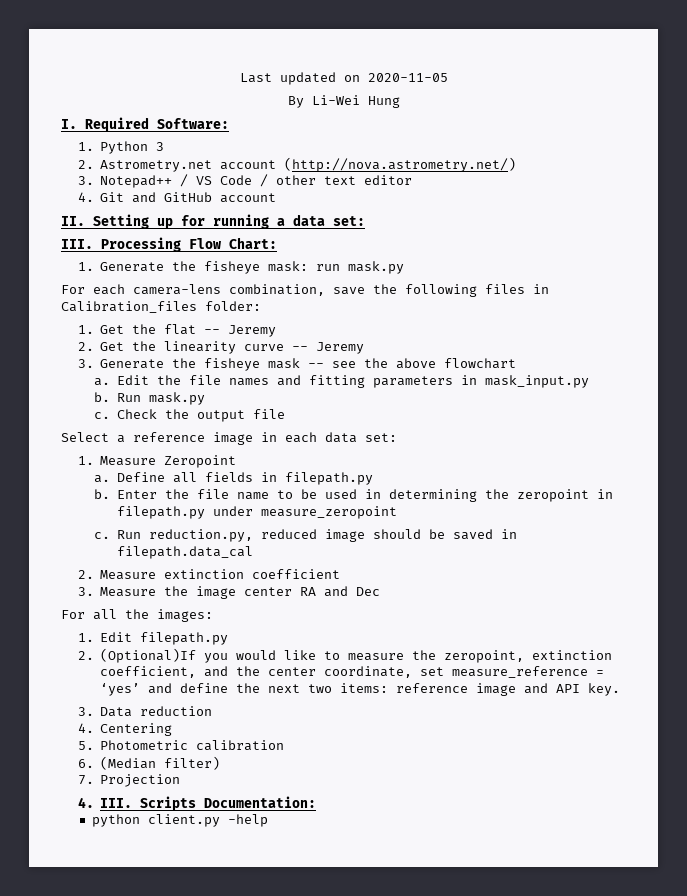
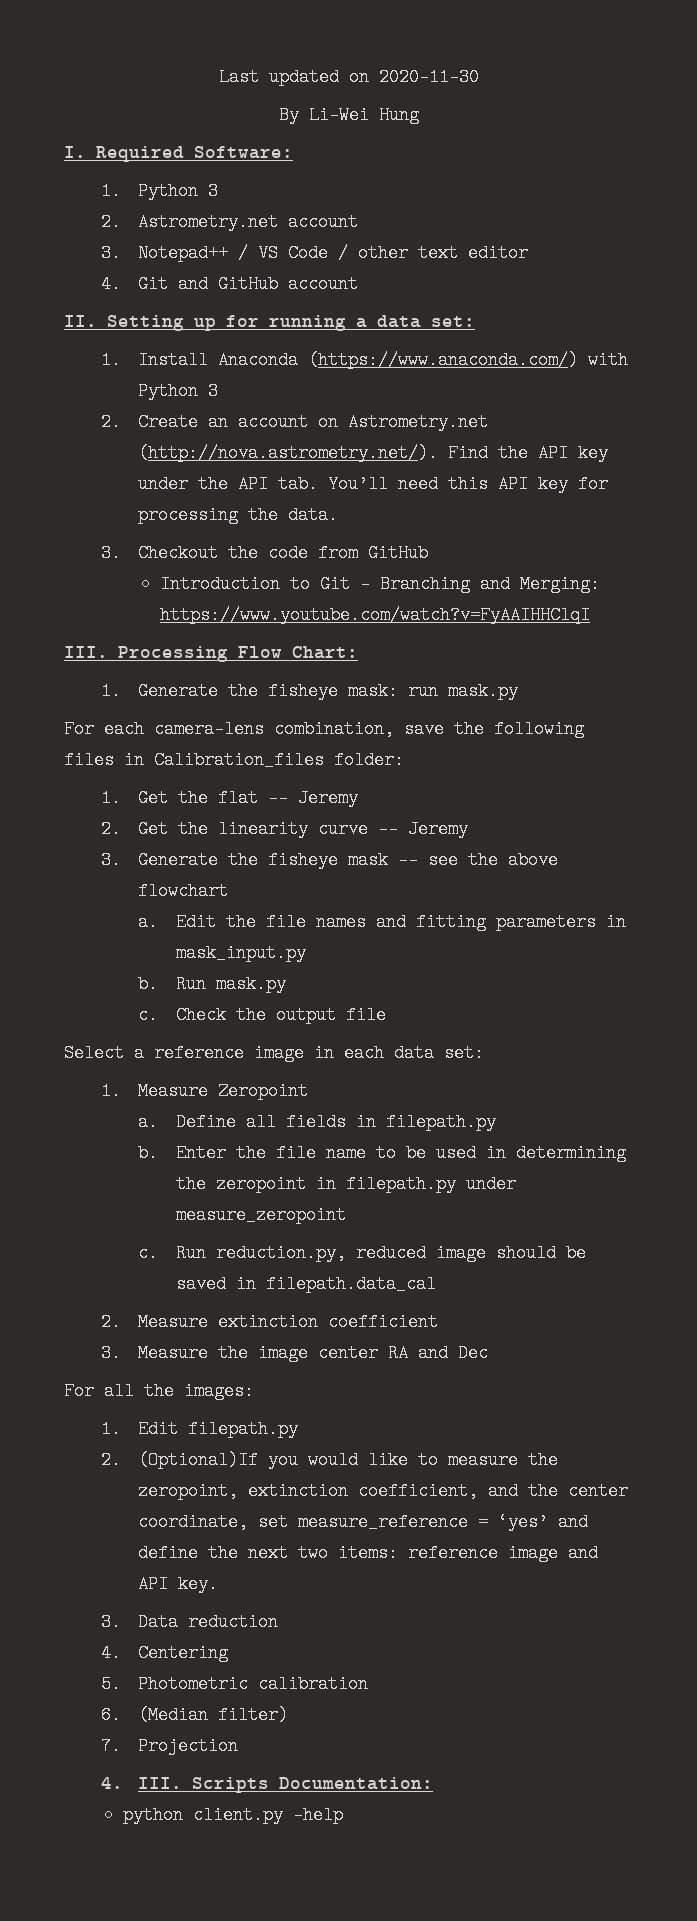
- Last updated on 2020-11-05
+ Last updated on 2020-11-30
- 2. Astrometry.net account (http://nova.astrometry.net/)
+ 2. Astrometry.net account
+ 1. Install Anaconda (https://www.anaconda.com/) with Python 3
+ 2. Create an account on Astrometry.net (http://nova.astrometry.net/). Find the API key under the API tab. You’ll need this API key for processing the data.
+ 3. Checkout the code from GitHub
+ Introduction to Git – Branching and Merging: https://www.youtube.com/watch?v=FyAAIHHClqI

